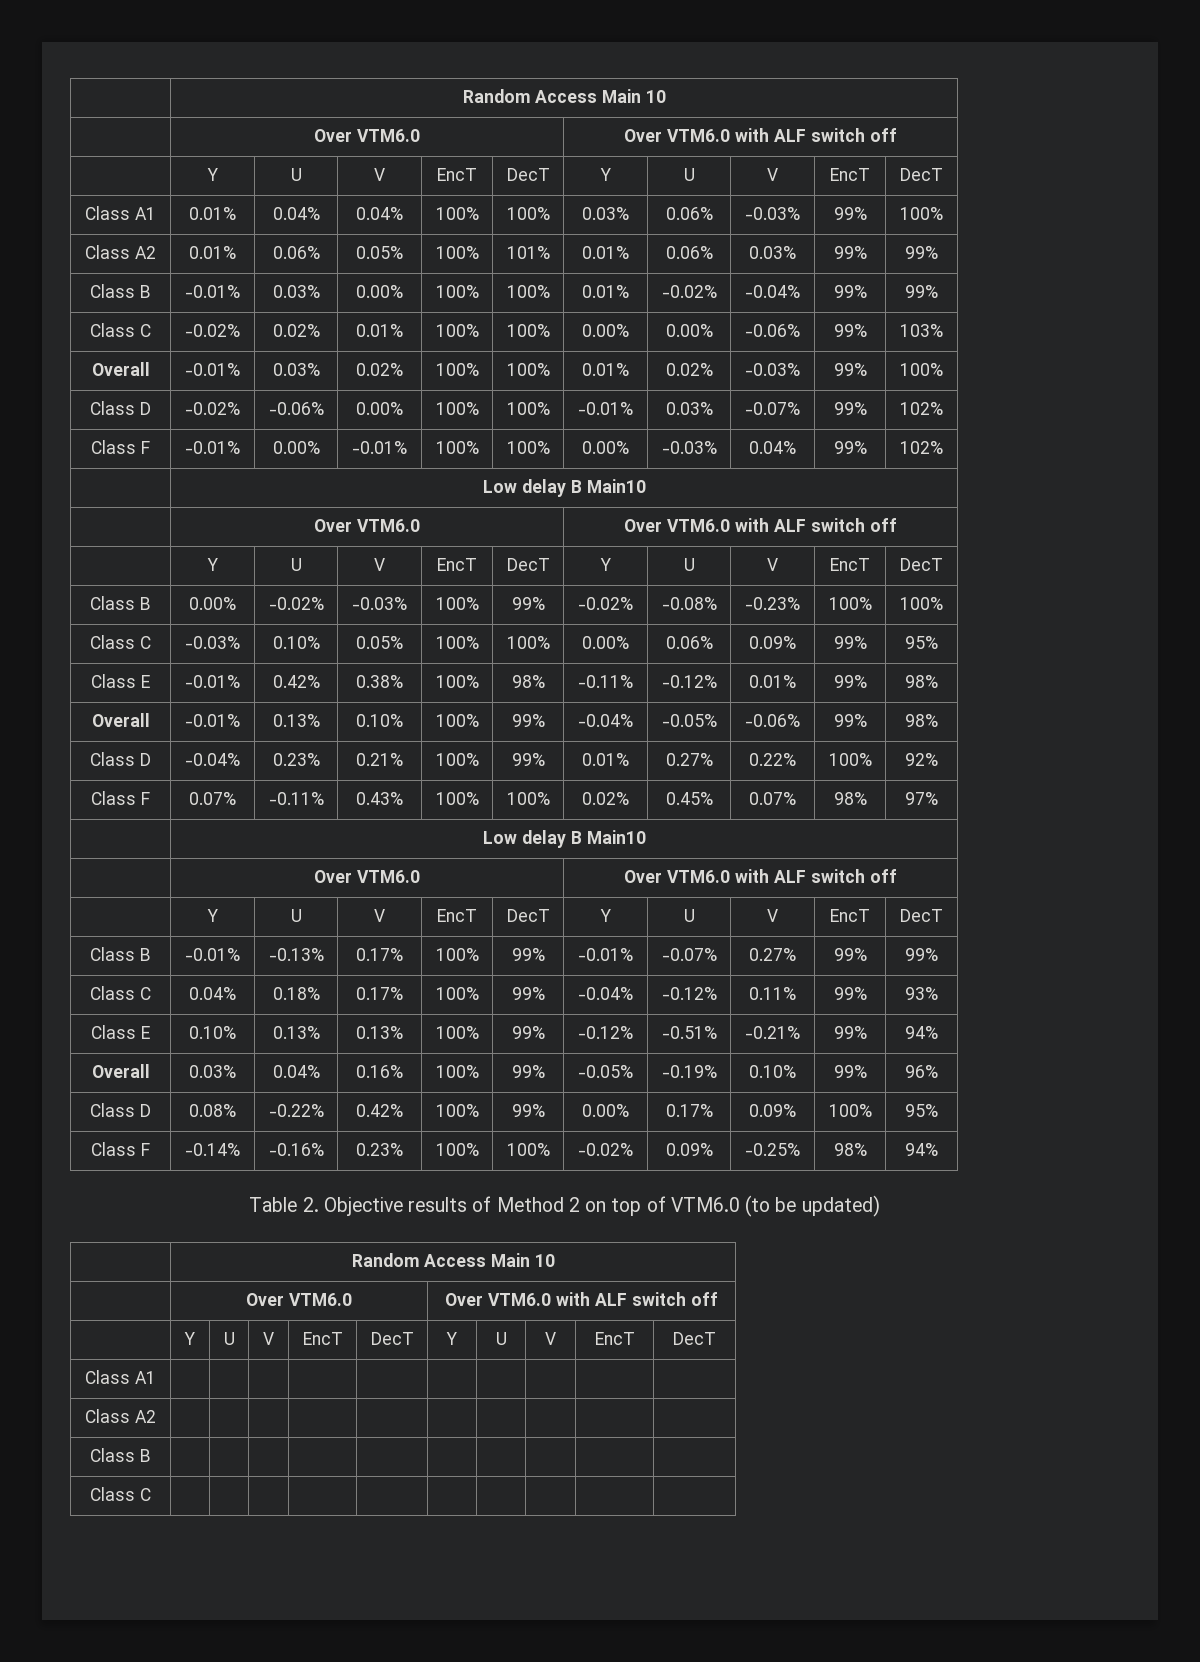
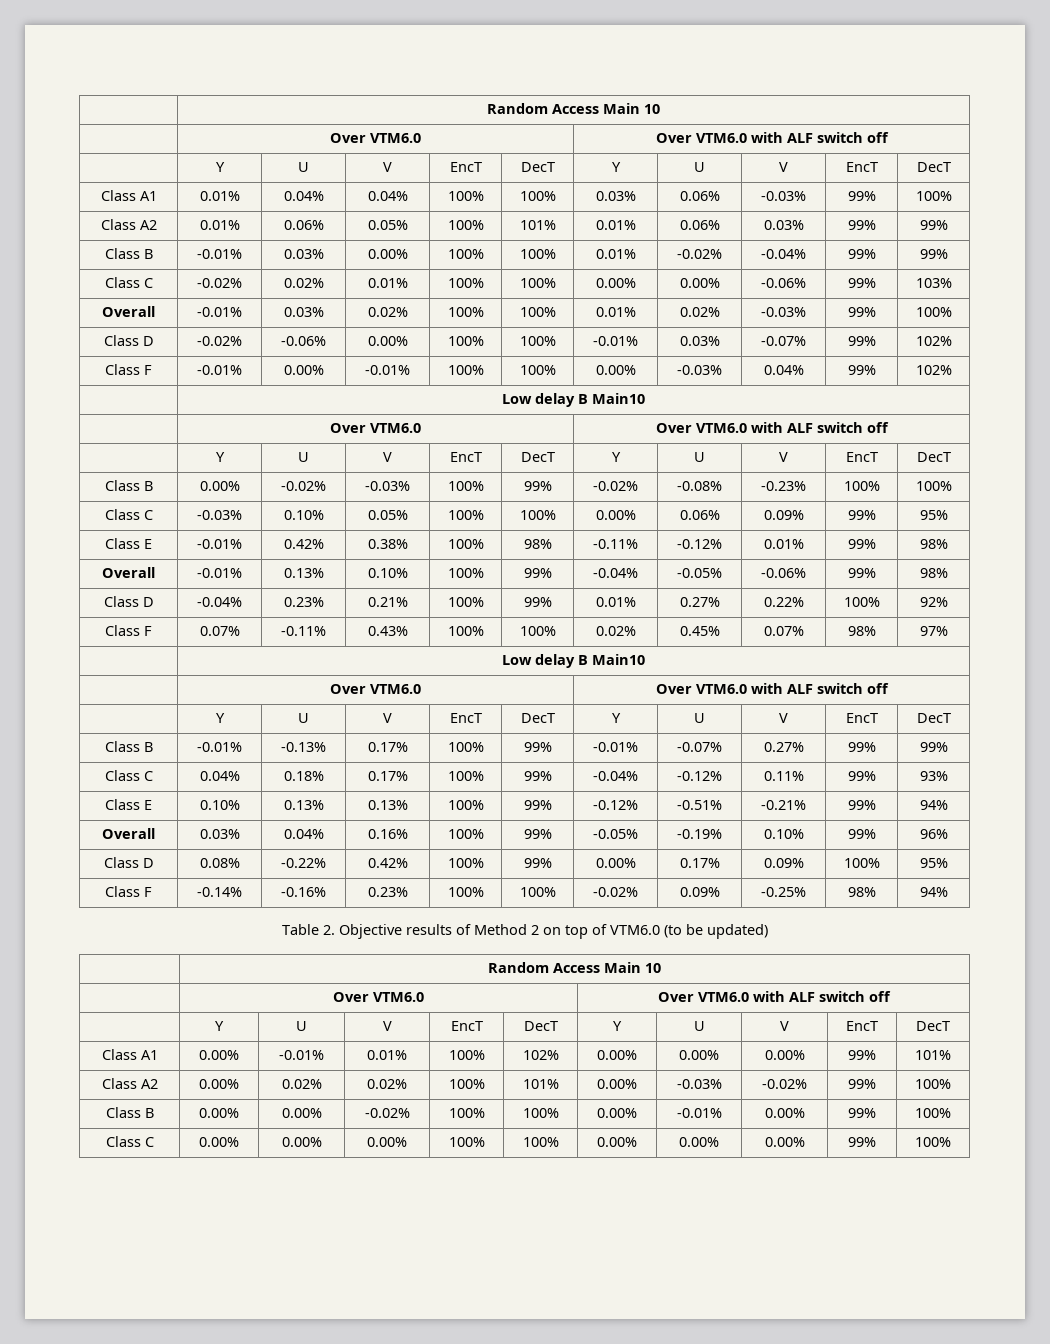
- Class A1 | | | | | | | | | |
- Class A2 | | | | | | | | | |
- Class B | | | | | | | | | |
- Class C | | | | | | | | | |
+ Class A1 | 0.00% | -0.01% | 0.01% | 100% | 102% | 0.00% | 0.00% | 0.00% | 99% | 101%
+ Class A2 | 0.00% | 0.02% | 0.02% | 100% | 101% | 0.00% | -0.03% | -0.02% | 99% | 100%
+ Class B | 0.00% | 0.00% | -0.02% | 100% | 100% | 0.00% | -0.01% | 0.00% | 99% | 100%
+ Class C | 0.00% | 0.00% | 0.00% | 100% | 100% | 0.00% | 0.00% | 0.00% | 99% | 100%

